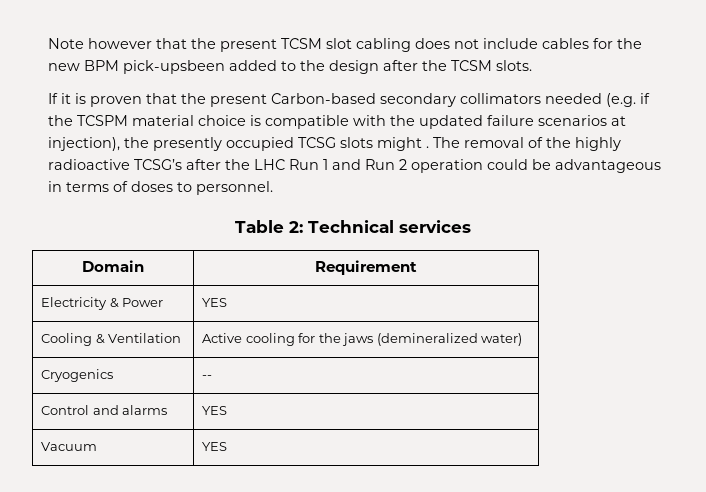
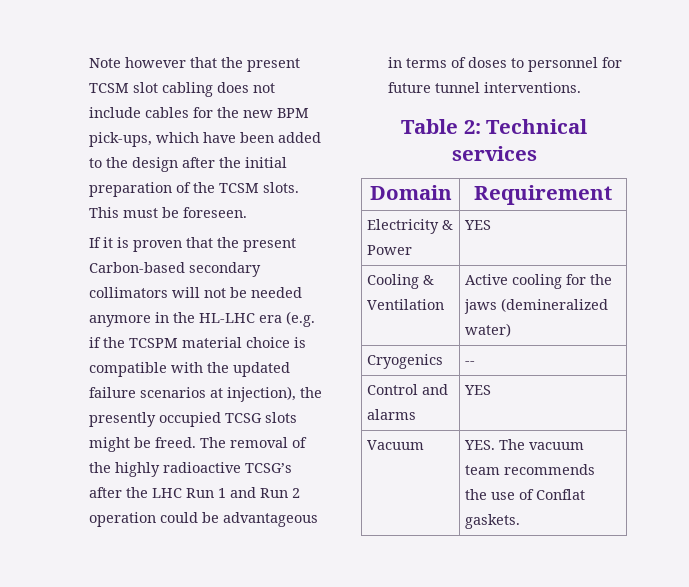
- Note however that the present TCSM slot cabling does not include cables for the new BPM pick-upsbeen added to the design after the TCSM slots.
+ Note however that the present TCSM slot cabling does not include cables for the new BPM pick-ups, which have been added to the design after the initial preparation of the TCSM slots. This must be foreseen.
- If it is proven that the present Carbon-based secondary collimators needed (e.g. if the TCSPM material choice is compatible with the updated failure scenarios at injection), the presently occupied TCSG slots might .
+ If it is proven that the present Carbon-based secondary collimators will not be needed anymore in the HL-LHC era (e.g. if the TCSPM material choice is compatible with the updated failure scenarios at injection), the presently occupied TCSG slots might be freed.
- The removal of the highly radioactive TCSG’s after the LHC Run 1 and Run 2 operation could be advantageous in terms of doses to personnel.
+ The removal of the highly radioactive TCSG’s after the LHC Run 1 and Run 2 operation could be advantageous in terms of doses to personnel for future tunnel interventions.
- Vacuum | YES
+ Vacuum | YES. The vacuum team recommends the use of Conflat gaskets.

